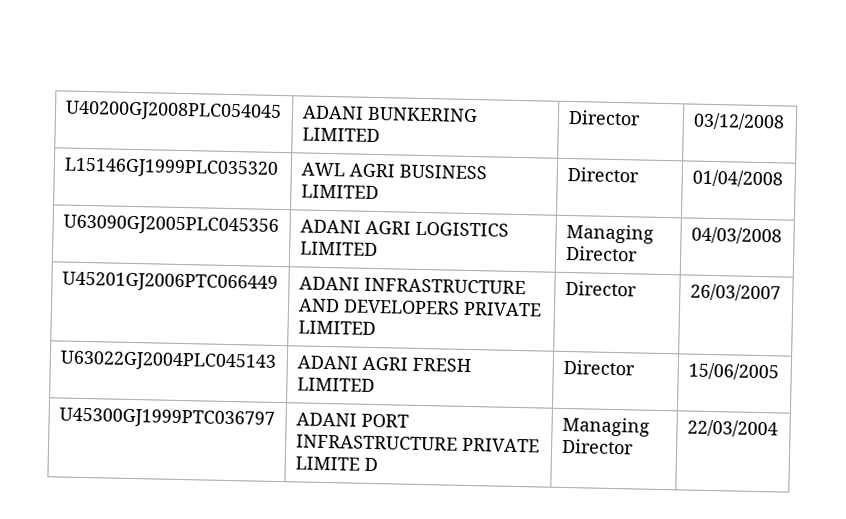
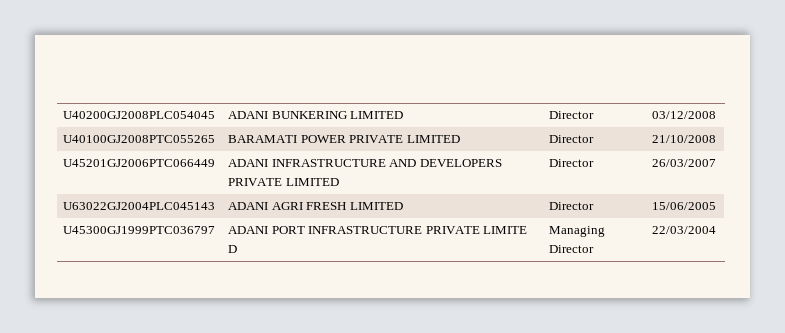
- L15146GJ1999PLC035320 | AWL AGRI BUSINESS LIMITED | Director | 01/04/2008
- U63090GJ2005PLC045356 | ADANI AGRI LOGISTICS LIMITED | Managing Director | 04/03/2008
+ U40100GJ2008PTC055265 | BARAMATI POWER PRIVATE LIMITED | Director | 21/10/2008

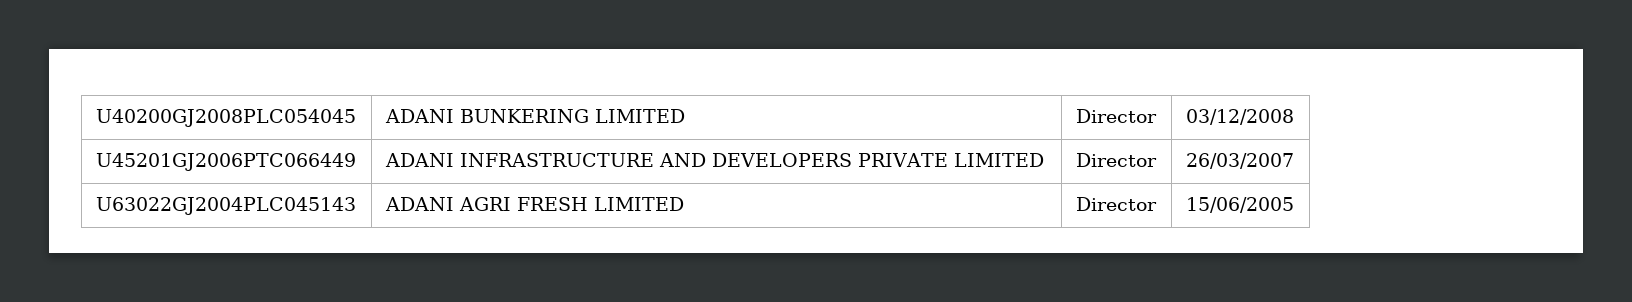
- U40100GJ2008PTC055265 | BARAMATI POWER PRIVATE LIMITED | Director | 21/10/2008
- U45300GJ1999PTC036797 | ADANI PORT INFRASTRUCTURE PRIVATE LIMITE D | Managing Director | 22/03/2004

